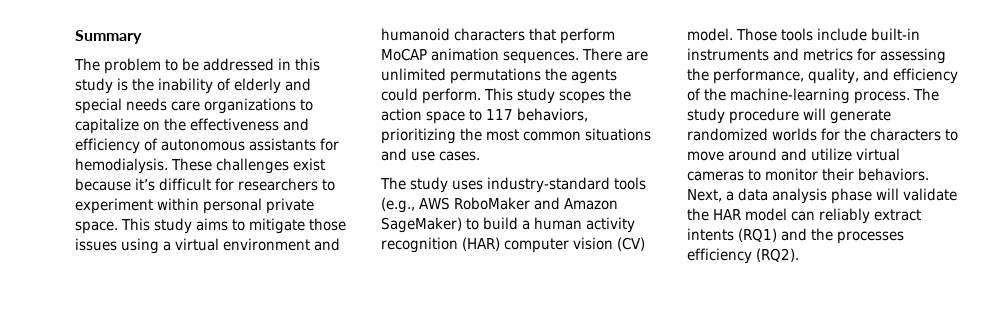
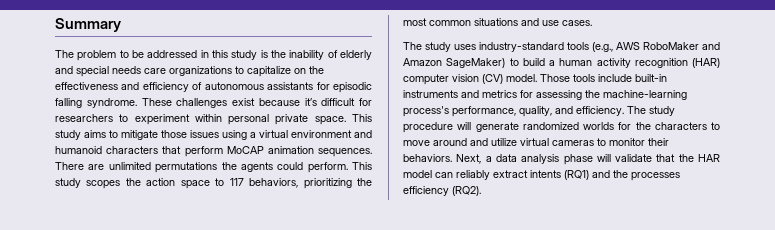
- The problem to be addressed in this study is the inability of elderly and special needs care organizations to capitalize on the effectiveness and efficiency of autonomous assistants for hemodialysis.
+ The problem to be addressed in this study is the inability of elderly and special needs care organizations to capitalize on the effectiveness and efficiency of autonomous assistants for episodic falling syndrome.
- Those tools include built-in instruments and metrics for assessing the performance, quality, and efficiency of the machine-learning process.
+ Those tools include built-in instruments and metrics for assessing the machine-learning process's performance, quality, and efficiency.
- Next, a data analysis phase will validate the HAR model can reliably extract intents (RQ1) and the processes efficiency (RQ2).
+ Next, a data analysis phase will validate that the HAR model can reliably extract intents (RQ1) and the processes efficiency (RQ2).

